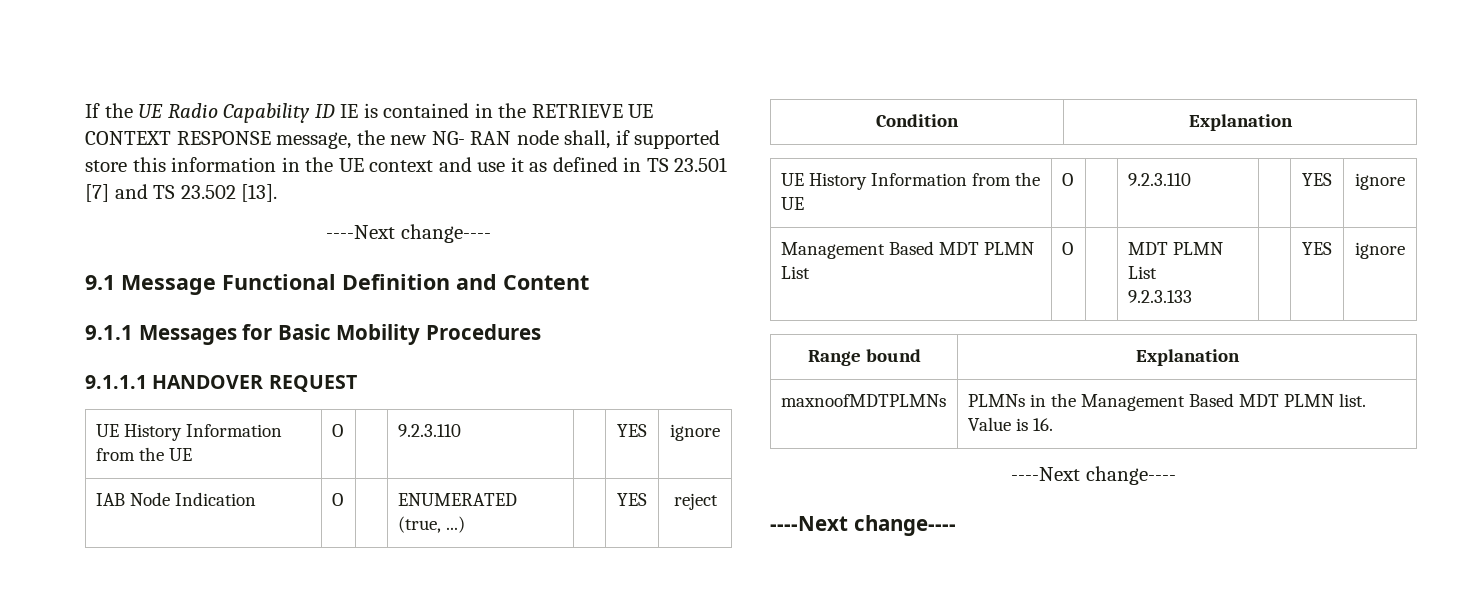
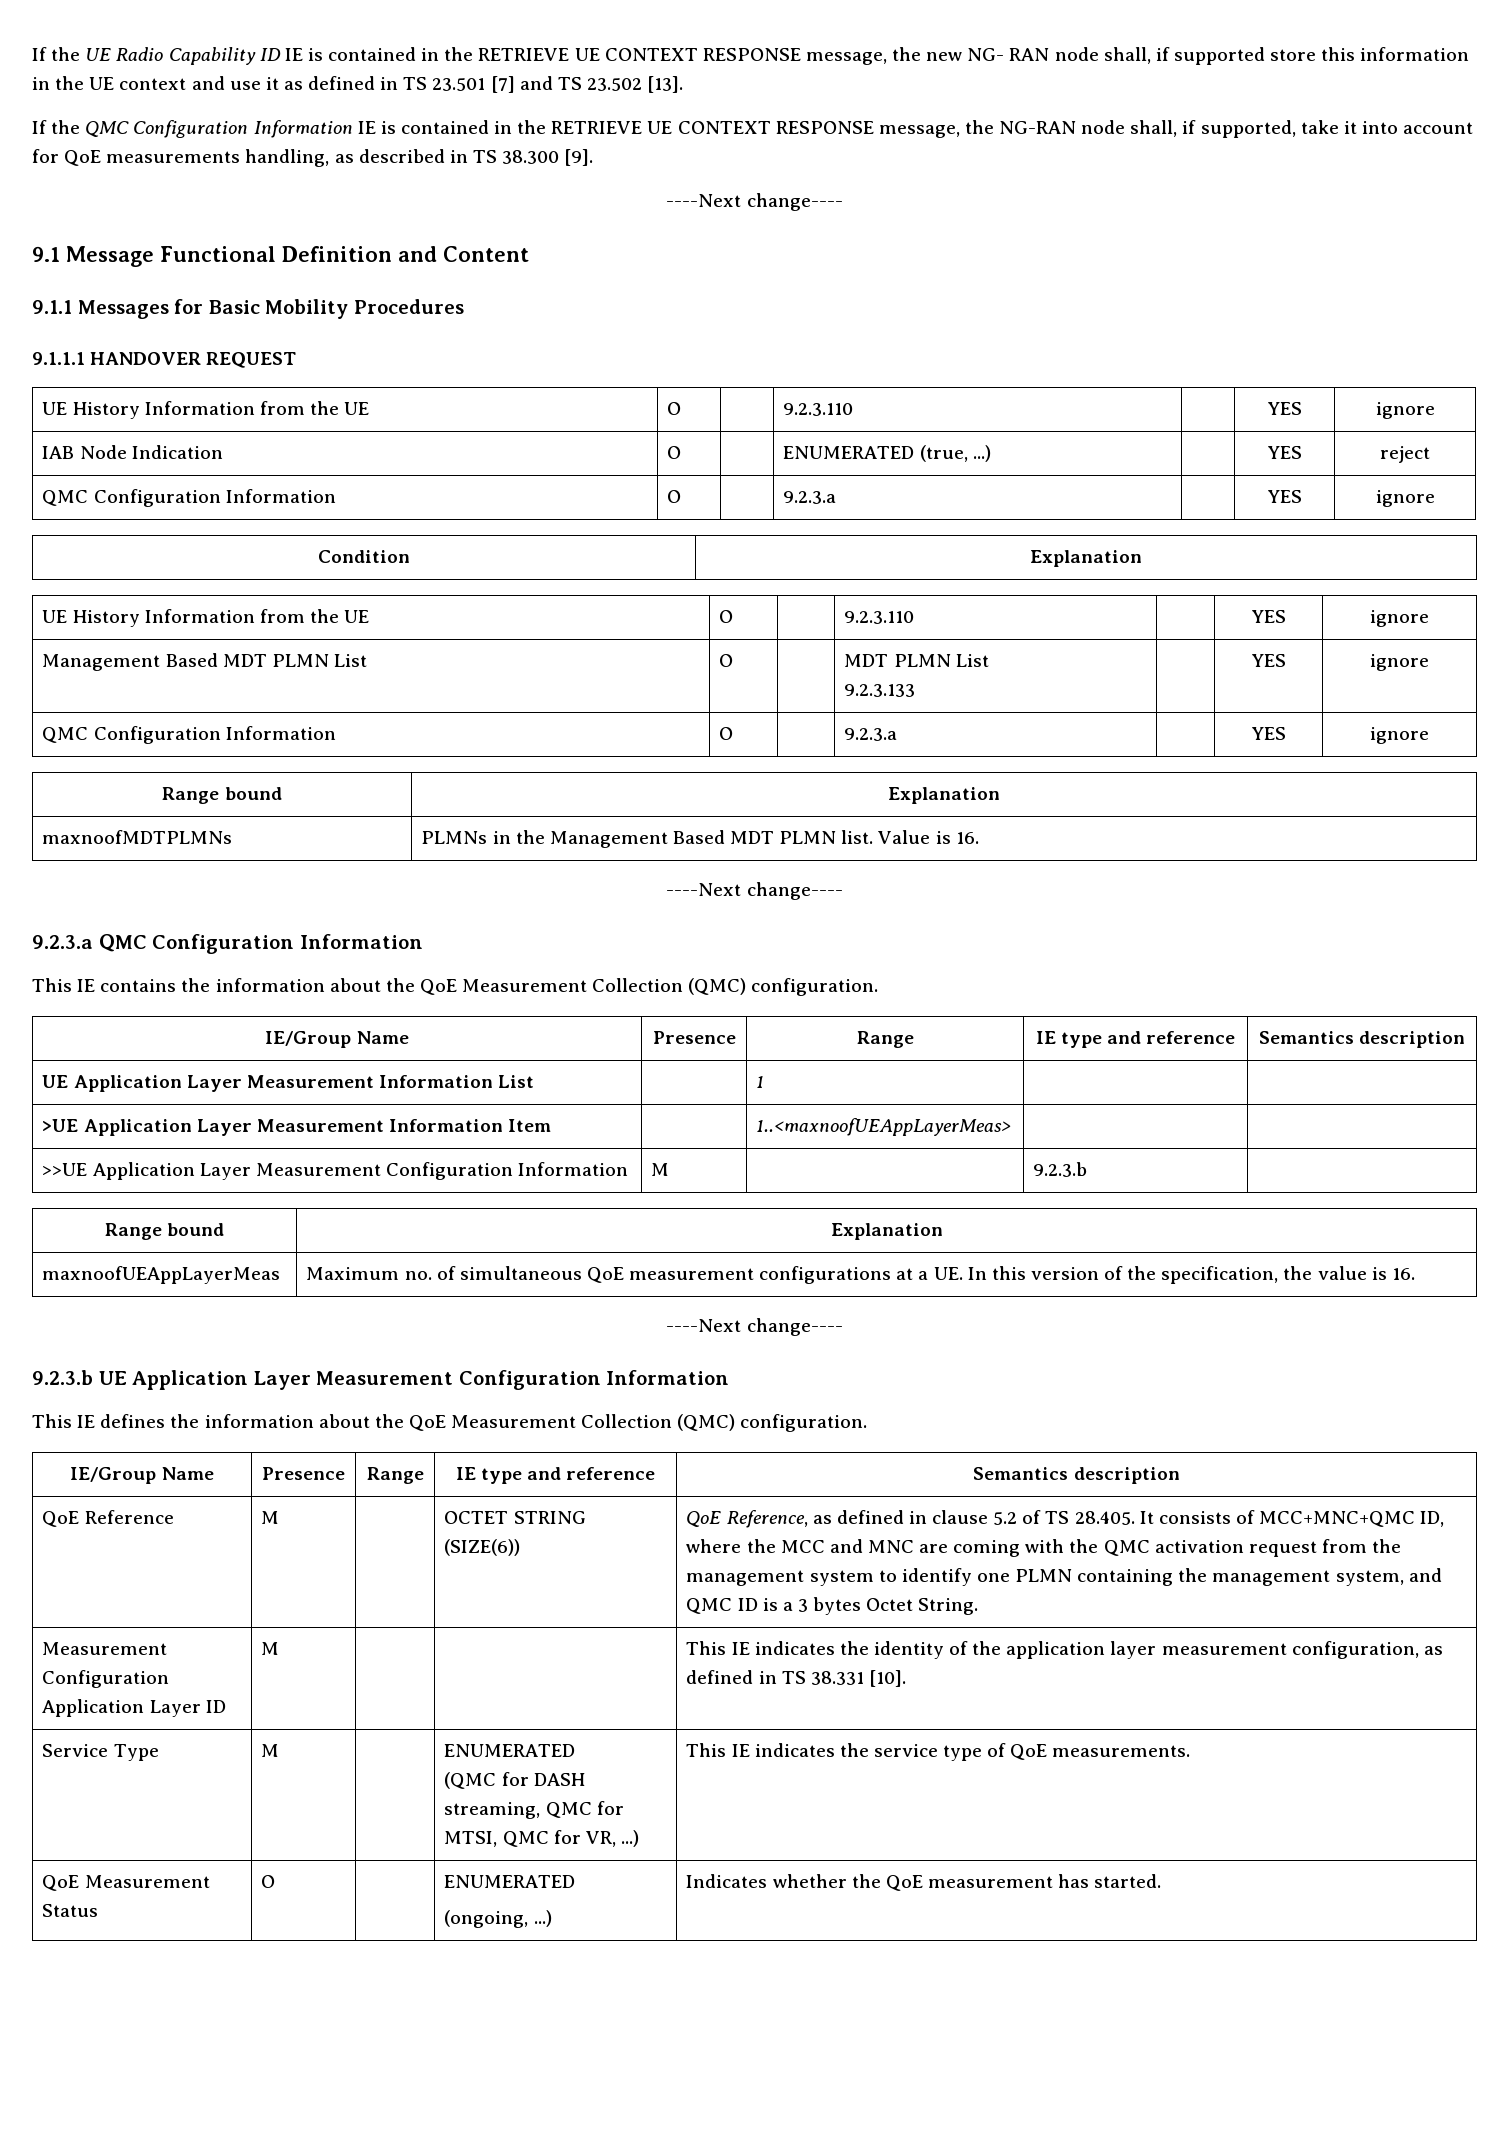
+ If the QMC Configuration Information IE is contained in the RETRIEVE UE CONTEXT RESPONSE message, the NG-RAN node shall, if supported, take it into account for QoE measurements handling, as described in TS 38.300 [9].
  IAB Node Indication | O | | ENUMERATED (true, ...) | | YES | reject
+ QMC Configuration Information | O | | 9.2.3.a | | YES | ignore
  Management Based MDT PLMN List | O | | MDT PLMN List
  9.2.3.133 | | YES | ignore
+ QMC Configuration Information | O | | 9.2.3.a | | YES | ignore
  maxnoofMDTPLMNs | PLMNs in the Management Based MDT PLMN list. Value is 16.
  ----Next change----
+ 9.2.3.a QMC Configuration Information
+ This IE contains the information about the QoE Measurement Collection (QMC) configuration.
+ IE/Group Name | Presence | Range | IE type and reference | Semantics description
+ UE Application Layer Measurement Information List | | 1 | |
+ >UE Application Layer Measurement Information Item | | 1..<maxnoofUEAppLayerMeas> | |
+ >>UE Application Layer Measurement Configuration Information | M | | 9.2.3.b |
+ Range bound | Explanation
+ maxnoofUEAppLayerMeas | Maximum no. of simultaneous QoE measurement configurations at a UE. In this version of the specification, the value is 16.
  ----Next change----
+ 9.2.3.b UE Application Layer Measurement Configuration Information
+ This IE defines the information about the QoE Measurement Collection (QMC) configuration.
+ IE/Group Name | Presence | Range | IE type and reference | Semantics description
+ QoE Reference | M | | OCTET STRING (SIZE(6)) | QoE Reference, as defined in clause 5.2 of TS 28.405. It consists of MCC+MNC+QMC ID, where the MCC and MNC are coming with the QMC activation request from the management system to identify one PLMN containing the management system, and QMC ID is a 3 bytes Octet String.
+ Measurement Configuration Application Layer ID | M | | | This IE indicates the identity of the application layer measurement configuration, as defined in TS 38.331 [10].
+ Service Type | M | | ENUMERATED
+ (QMC for DASH streaming, QMC for MTSI, QMC for VR, ...) | This IE indicates the service type of QoE measurements.
+ QoE Measurement Status | O | | ENUMERATED
+ (ongoing, ...) | Indicates whether the QoE measurement has started.

